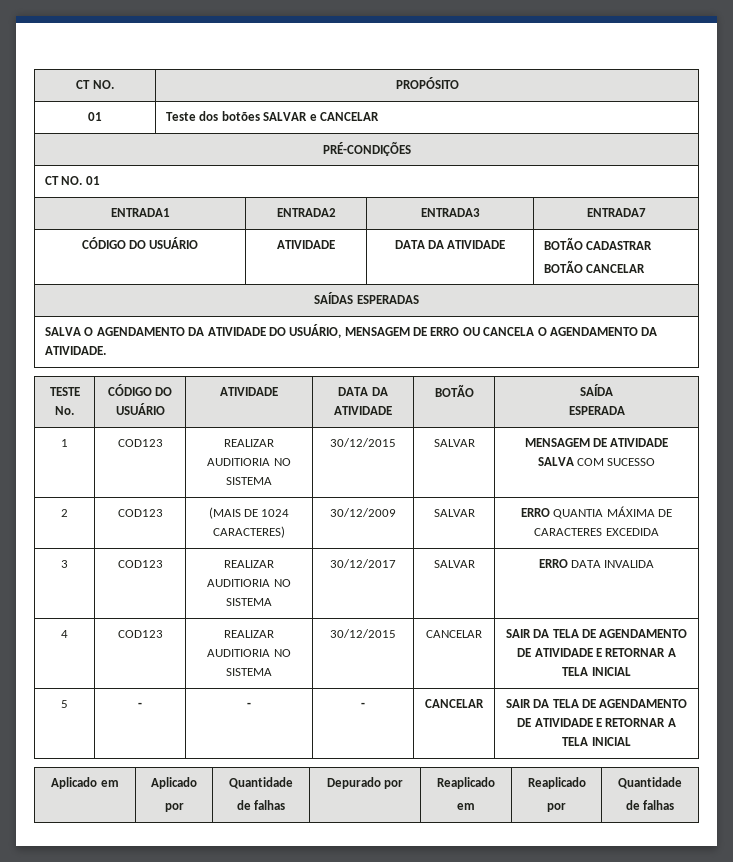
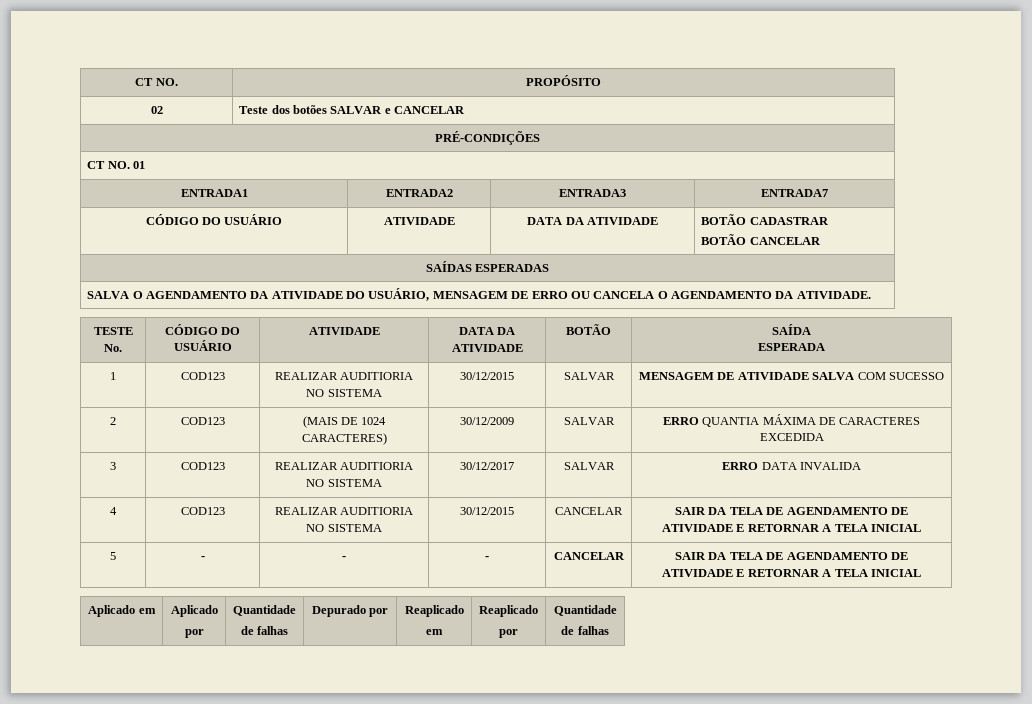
- 01 | Teste dos botões SALVAR e CANCELAR
+ 02 | Teste dos botões SALVAR e CANCELAR

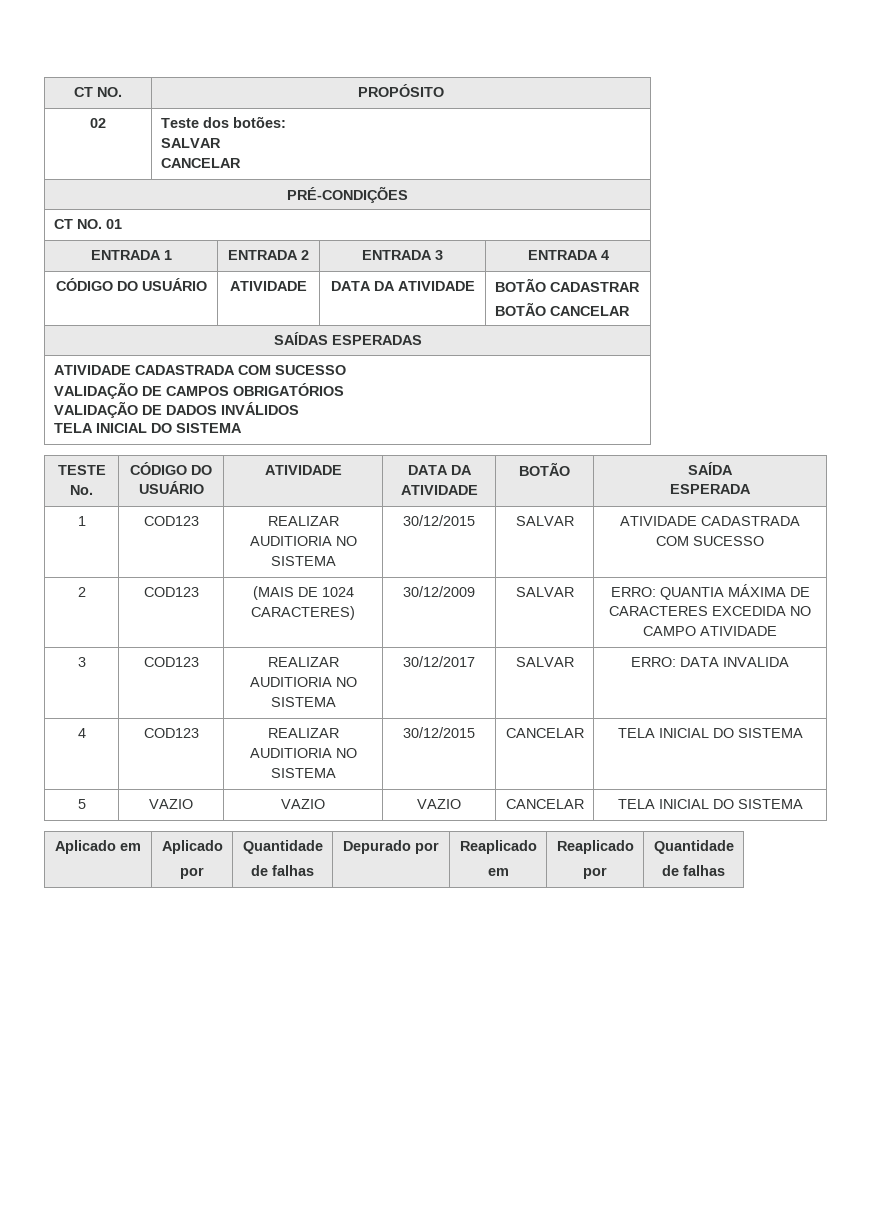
- 02 | Teste dos botões SALVAR e CANCELAR
+ 02 | Teste dos botões:
+ SALVAR
+ CANCELAR
- ENTRADA1 | ENTRADA2 | ENTRADA3 | ENTRADA7
+ ENTRADA 1 | ENTRADA 2 | ENTRADA 3 | ENTRADA 4
  SAÍDAS ESPERADAS
- SALVA O AGENDAMENTO DA ATIVIDADE DO USUÁRIO, MENSAGEM DE ERRO OU CANCELA O AGENDAMENTO DA ATIVIDADE.
+ ATIVIDADE CADASTRADA COM SUCESSO
+ VALIDAÇÃO DE CAMPOS OBRIGATÓRIOS
+ VALIDAÇÃO DE DADOS INVÁLIDOS
+ TELA INICIAL DO SISTEMA
- 1 | COD123 | REALIZAR AUDITIORIA NO SISTEMA | 30/12/2015 | SALVAR | MENSAGEM DE ATIVIDADE SALVA COM SUCESSO
+ 1 | COD123 | REALIZAR AUDITIORIA NO SISTEMA | 30/12/2015 | SALVAR | ATIVIDADE CADASTRADA COM SUCESSO
- 2 | COD123 | (MAIS DE 1024 CARACTERES) | 30/12/2009 | SALVAR | ERRO QUANTIA MÁXIMA DE CARACTERES EXCEDIDA
+ 2 | COD123 | (MAIS DE 1024 CARACTERES) | 30/12/2009 | SALVAR | ERRO: QUANTIA MÁXIMA DE CARACTERES EXCEDIDA NO CAMPO ATIVIDADE
- 3 | COD123 | REALIZAR AUDITIORIA NO SISTEMA | 30/12/2017 | SALVAR | ERRO DATA INVALIDA
+ 3 | COD123 | REALIZAR AUDITIORIA NO SISTEMA | 30/12/2017 | SALVAR | ERRO: DATA INVALIDA
- 4 | COD123 | REALIZAR AUDITIORIA NO SISTEMA | 30/12/2015 | CANCELAR | SAIR DA TELA DE AGENDAMENTO DE ATIVIDADE E RETORNAR A TELA INICIAL
+ 4 | COD123 | REALIZAR AUDITIORIA NO SISTEMA | 30/12/2015 | CANCELAR | TELA INICIAL DO SISTEMA
- 5 | - | - | - | CANCELAR | SAIR DA TELA DE AGENDAMENTO DE ATIVIDADE E RETORNAR A TELA INICIAL
+ 5 | VAZIO | VAZIO | VAZIO | CANCELAR | TELA INICIAL DO SISTEMA

